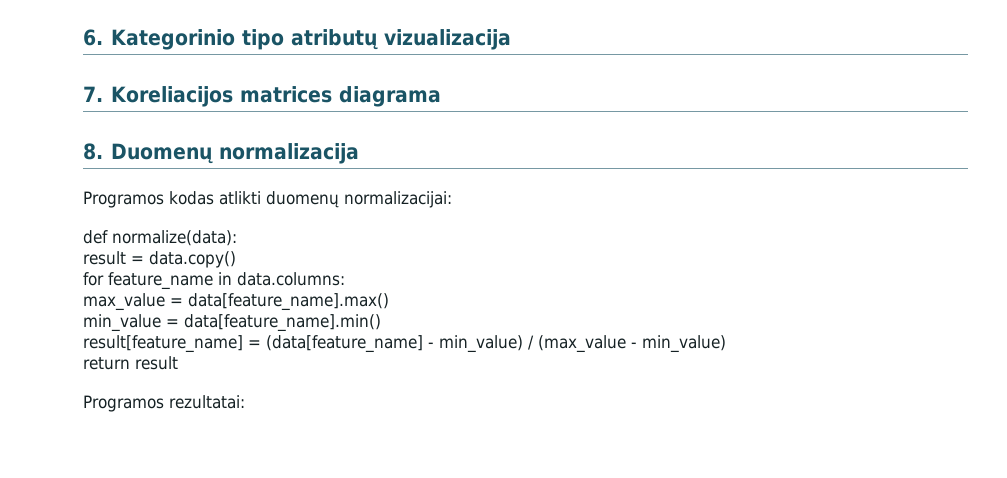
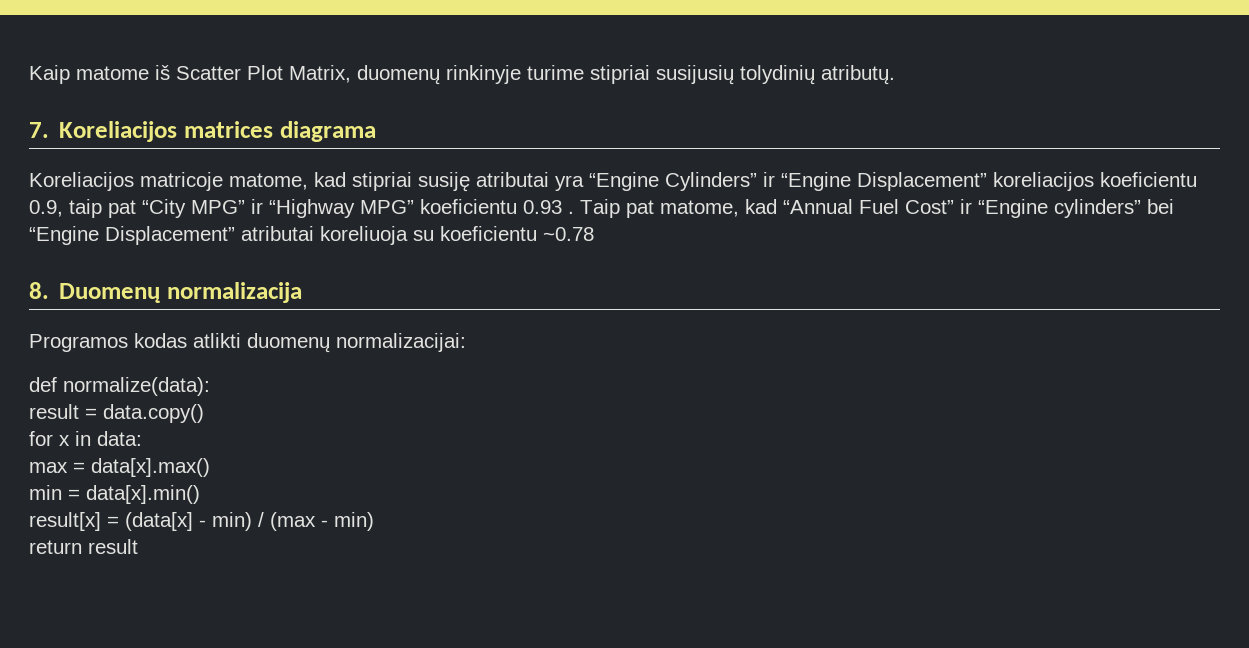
- 6. Kategorinio tipo atributų vizualizacija
+ Kaip matome iš Scatter Plot Matrix, duomenų rinkinyje turime stipriai susijusių tolydinių atributų.
  7. Koreliacijos matrices diagrama
+ Koreliacijos matricoje matome, kad stipriai susiję atributai yra “Engine Cylinders” ir “Engine Displacement” koreliacijos koeficientu 0.9, taip pat “City MPG” ir “Highway MPG” koeficientu 0.93 . Taip pat matome, kad “Annual Fuel Cost” ir “Engine cylinders” bei “Engine Displacement” atributai koreliuoja su koeficientu ~0.78
- for feature_name in data.columns:
- max_value = data[feature_name].max()
- min_value = data[feature_name].min()
- result[feature_name] = (data[feature_name] - min_value) / (max_value - min_value)
+ for x in data:
+ max = data[x].max()
+ min = data[x].min()
+ result[x] = (data[x] - min) / (max - min)
- Programos rezultatai:

